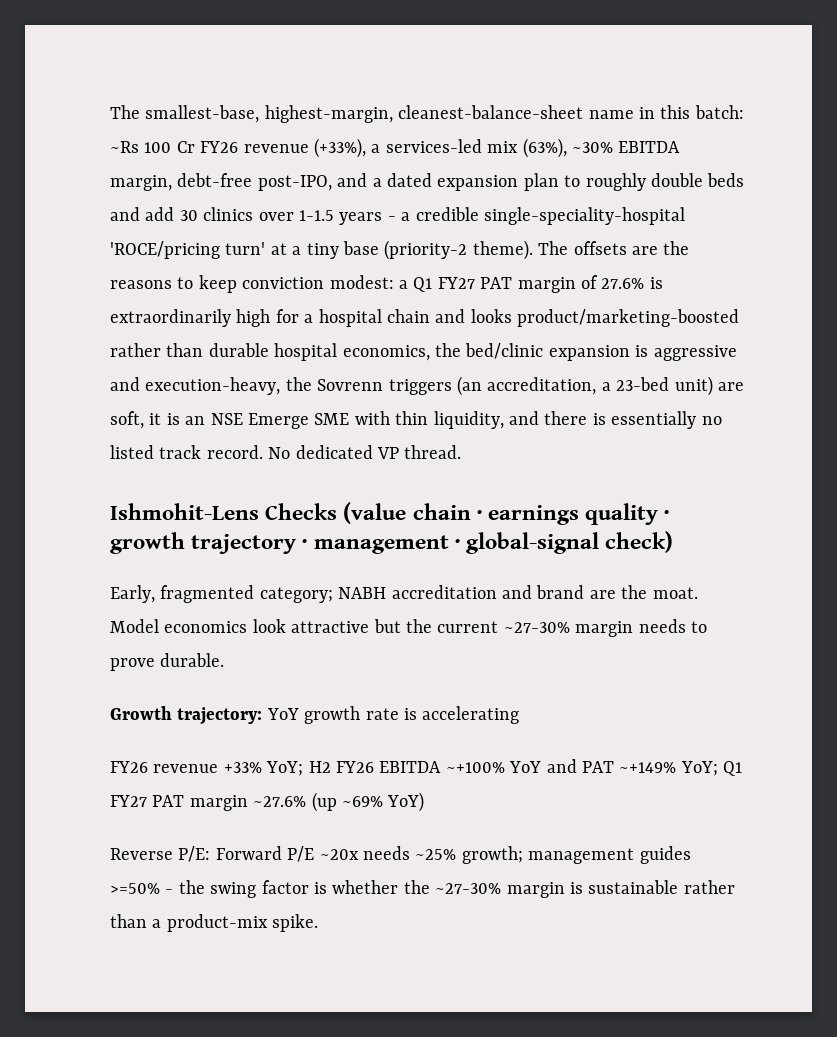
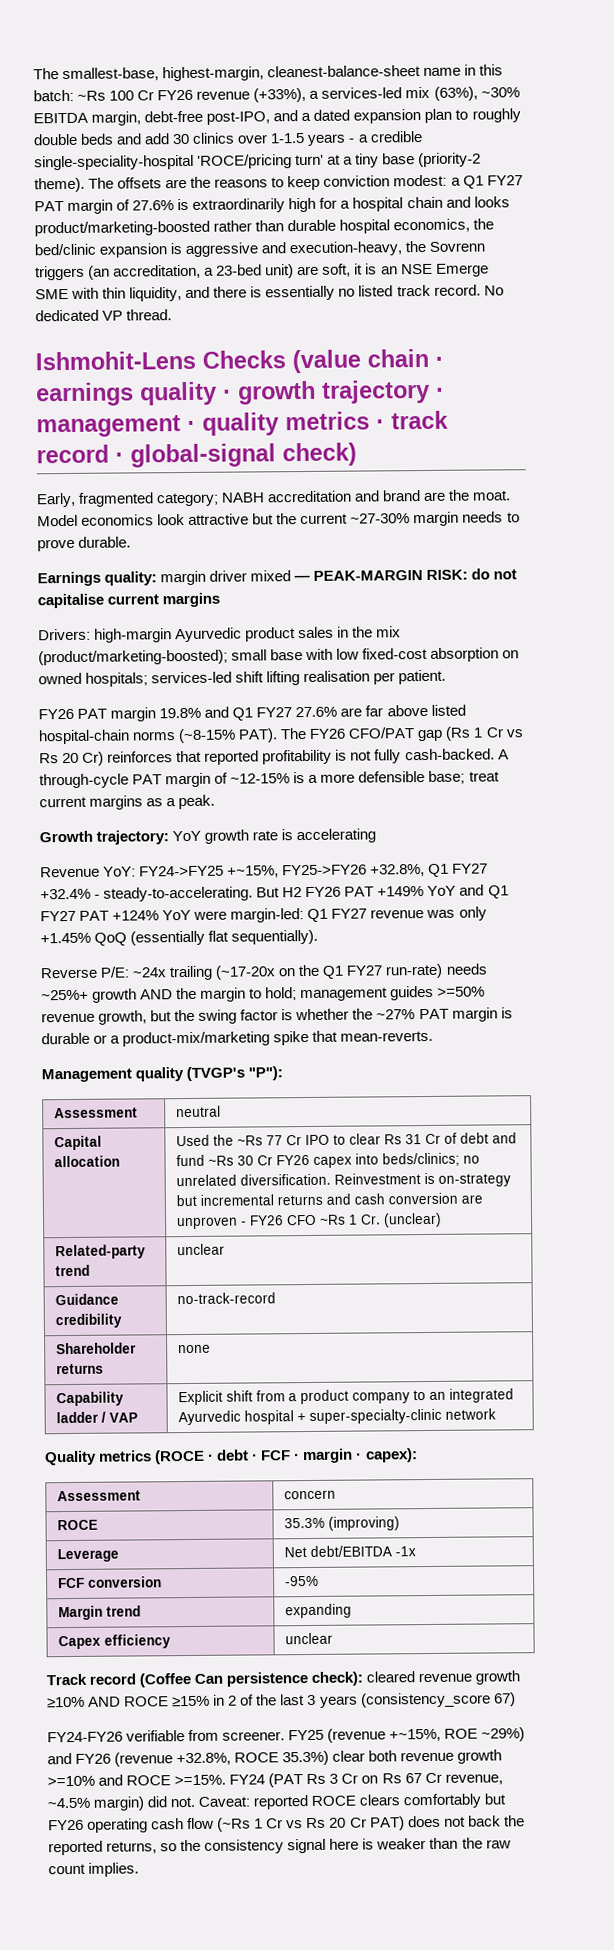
- Ishmohit-Lens Checks (value chain · earnings quality · growth trajectory · management · global-signal check)
+ Ishmohit-Lens Checks (value chain · earnings quality · growth trajectory · management · quality metrics · track record · global-signal check)
+ Earnings quality: margin driver mixed — PEAK-MARGIN RISK: do not capitalise current margins
+ Drivers: high-margin Ayurvedic product sales in the mix (product/marketing-boosted); small base with low fixed-cost absorption on owned hospitals; services-led shift lifting realisation per patient.
+ FY26 PAT margin 19.8% and Q1 FY27 27.6% are far above listed hospital-chain norms (~8-15% PAT). The FY26 CFO/PAT gap (Rs 1 Cr vs Rs 20 Cr) reinforces that reported profitability is not fully cash-backed. A through-cycle PAT margin of ~12-15% is a more defensible base; treat current margins as a peak.
- FY26 revenue +33% YoY; H2 FY26 EBITDA ~+100% YoY and PAT ~+149% YoY; Q1 FY27 PAT margin ~27.6% (up ~69% YoY)
- Reverse P/E: Forward P/E ~20x needs ~25% growth; management guides >=50% - the swing factor is whether the ~27-30% margin is sustainable rather than a product-mix spike.
+ Revenue YoY: FY24->FY25 +~15%, FY25->FY26 +32.8%, Q1 FY27 +32.4% - steady-to-accelerating. But H2 FY26 PAT +149% YoY and Q1 FY27 PAT +124% YoY were margin-led: Q1 FY27 revenue was only +1.45% QoQ (essentially flat sequentially).
+ Reverse P/E: ~24x trailing (~17-20x on the Q1 FY27 run-rate) needs ~25%+ growth AND the margin to hold; management guides >=50% revenue growth, but the swing factor is whether the ~27% PAT margin is durable or a product-mix/marketing spike that mean-reverts.
+ Management quality (TVGP's "P"):
+ Assessment | neutral
+ Capital allocation | Used the ~Rs 77 Cr IPO to clear Rs 31 Cr of debt and fund ~Rs 30 Cr FY26 capex into beds/clinics; no unrelated diversification. Reinvestment is on-strategy but incremental returns and cash conversion are unproven - FY26 CFO ~Rs 1 Cr. (unclear)
+ Related-party trend | unclear
+ Guidance credibility | no-track-record
+ Shareholder returns | none
+ Capability ladder / VAP | Explicit shift from a product company to an integrated Ayurvedic hospital + super-specialty-clinic network
+ Quality metrics (ROCE · debt · FCF · margin · capex):
+ Assessment | concern
+ ROCE | 35.3% (improving)
+ Leverage | Net debt/EBITDA -1x
+ FCF conversion | -95%
+ Margin trend | expanding
+ Capex efficiency | unclear
+ Track record (Coffee Can persistence check): cleared revenue growth ≥10% AND ROCE ≥15% in 2 of the last 3 years (consistency_score 67)
+ FY24-FY26 verifiable from screener. FY25 (revenue +~15%, ROE ~29%) and FY26 (revenue +32.8%, ROCE 35.3%) clear both revenue growth >=10% and ROCE >=15%. FY24 (PAT Rs 3 Cr on Rs 67 Cr revenue, ~4.5% margin) did not. Caveat: reported ROCE clears comfortably but FY26 operating cash flow (~Rs 1 Cr vs Rs 20 Cr PAT) does not back the reported returns, so the consistency signal here is weaker than the raw count implies.

